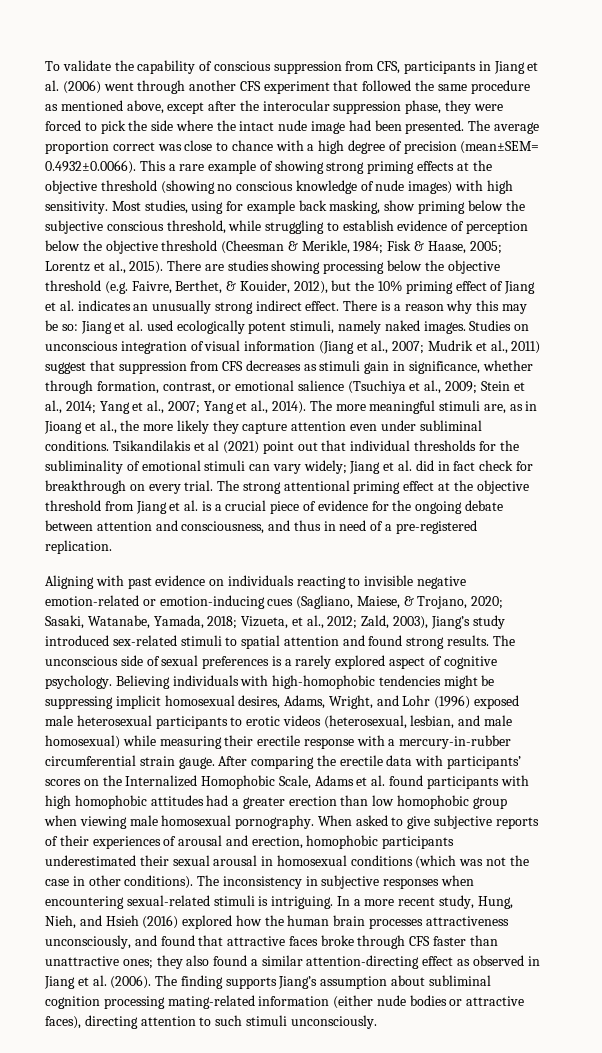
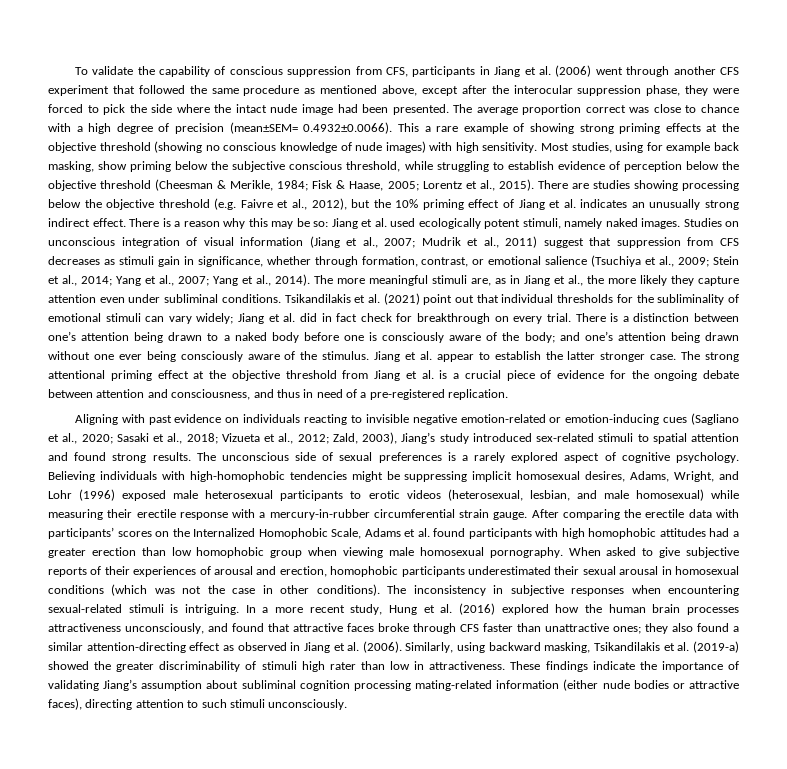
- There are studies showing processing below the objective threshold (e.g. Faivre, Berthet, & Kouider, 2012), but the 10% priming effect of Jiang et al. indicates an unusually strong indirect effect.
+ There are studies showing processing below the objective threshold (e.g. Faivre et al., 2012), but the 10% priming effect of Jiang et al. indicates an unusually strong indirect effect.
- The more meaningful stimuli are, as in Jioang et al., the more likely they capture attention even under subliminal conditions.
+ The more meaningful stimuli are, as in Jiang et al., the more likely they capture attention even under subliminal conditions.
- Tsikandilakis et al (2021) point out that individual thresholds for the subliminality of emotional stimuli can vary widely; Jiang et al. did in fact check for breakthrough on every trial.
+ Tsikandilakis et al. (2021) point out that individual thresholds for the subliminality of emotional stimuli can vary widely; Jiang et al. did in fact check for breakthrough on every trial.
+ There is a distinction between one’s attention being drawn to a naked body before one is consciously aware of the body; and one’s attention being drawn without one ever being consciously aware of the stimulus. Jiang et al. appear to establish the latter stronger case.
- Aligning with past evidence on individuals reacting to invisible negative emotion-related or emotion-inducing cues (Sagliano, Maiese, & Trojano, 2020; Sasaki, Watanabe, Yamada, 2018; Vizueta, et al., 2012; Zald, 2003), Jiang’s study introduced sex-related stimuli to spatial attention and found strong results.
+ Aligning with past evidence on individuals reacting to invisible negative emotion-related or emotion-inducing cues (Sagliano et al., 2020; Sasaki et al., 2018; Vizueta et al., 2012; Zald, 2003), Jiang’s study introduced sex-related stimuli to spatial attention and found strong results.
- In a more recent study, Hung, Nieh, and Hsieh (2016) explored how the human brain processes attractiveness unconsciously, and found that attractive faces broke through CFS faster than unattractive ones; they also found a similar attention-directing effect as observed in Jiang et al. (2006).
+ In a more recent study, Hung et al. (2016) explored how the human brain processes attractiveness unconsciously, and found that attractive faces broke through CFS faster than unattractive ones; they also found a similar attention-directing effect as observed in Jiang et al. (2006).
- The finding supports Jiang’s assumption about subliminal cognition processing mating-related information (either nude bodies or attractive faces), directing attention to such stimuli unconsciously.
+ Similarly, using backward masking, Tsikandilakis et al. (2019-a) showed the greater discriminability of stimuli high rater than low in attractiveness. These findings indicate the importance of validating Jiang’s assumption about subliminal cognition processing mating-related information (either nude bodies or attractive faces), directing attention to such stimuli unconsciously.

